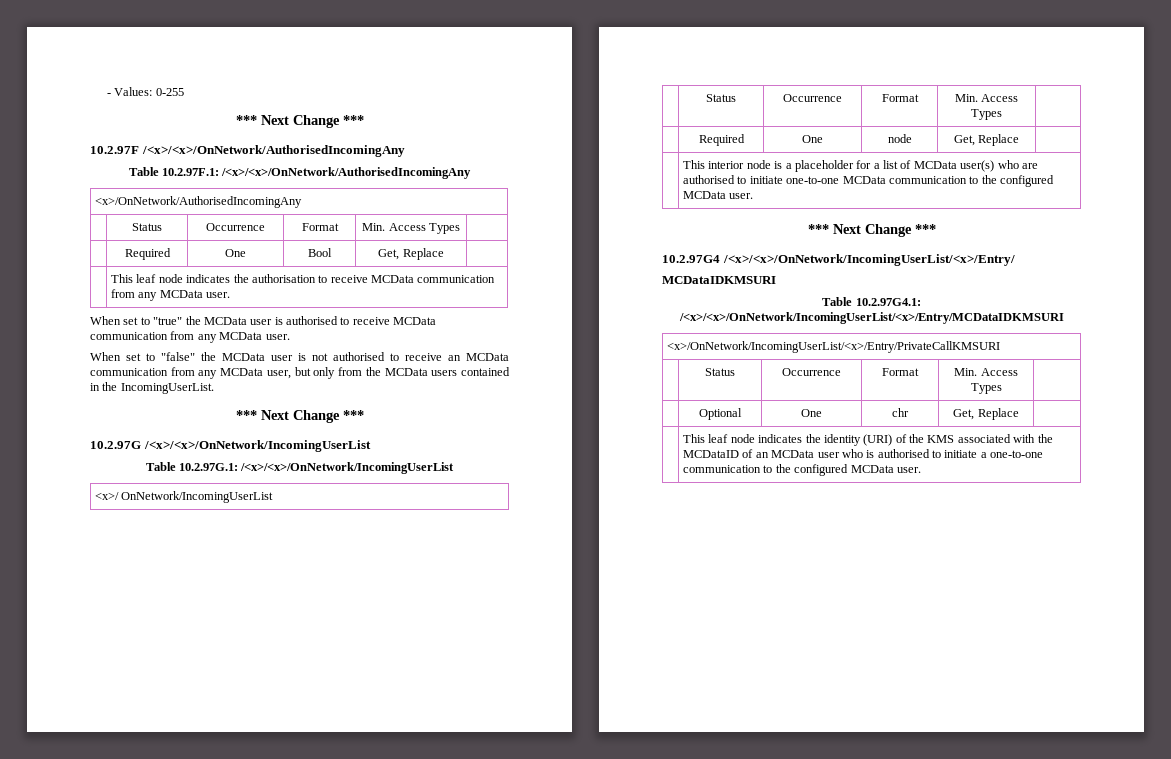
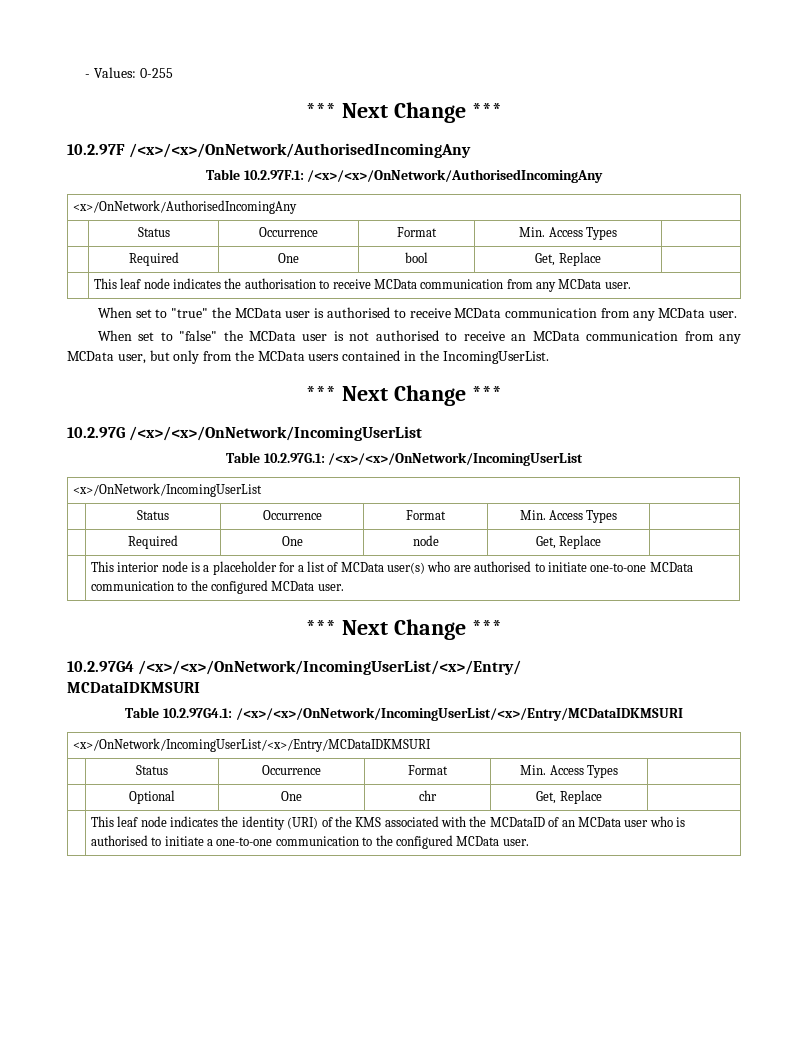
- | Required | One | Bool | Get, Replace |
+ | Required | One | bool | Get, Replace |
- <x>/ OnNetwork/IncomingUserList
+ <x>/OnNetwork/IncomingUserList
- <x>/OnNetwork/IncomingUserList/<x>/Entry/PrivateCallKMSURI
+ <x>/OnNetwork/IncomingUserList/<x>/Entry/MCDataIDKMSURI

